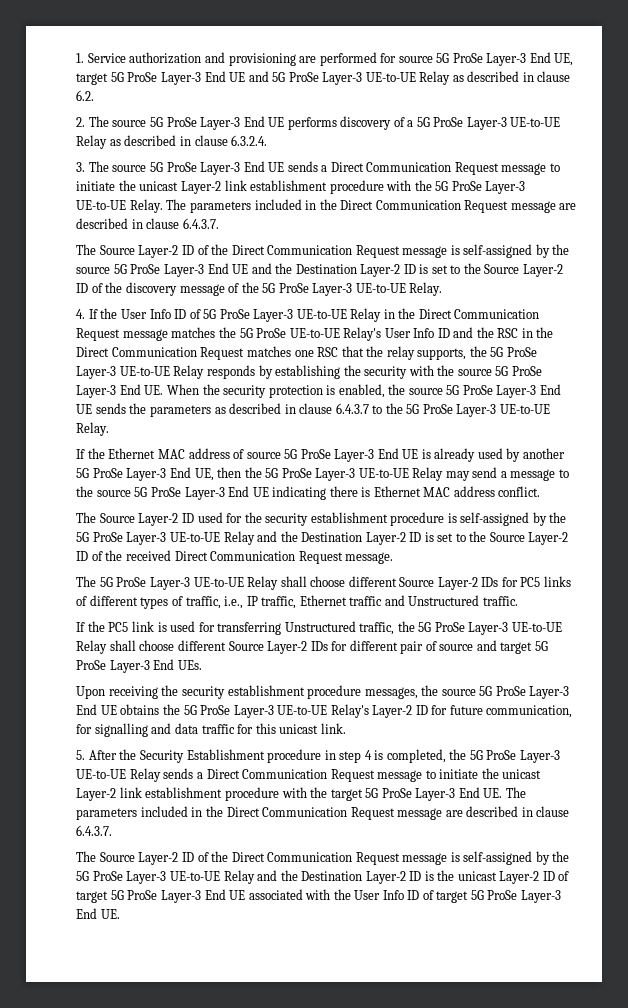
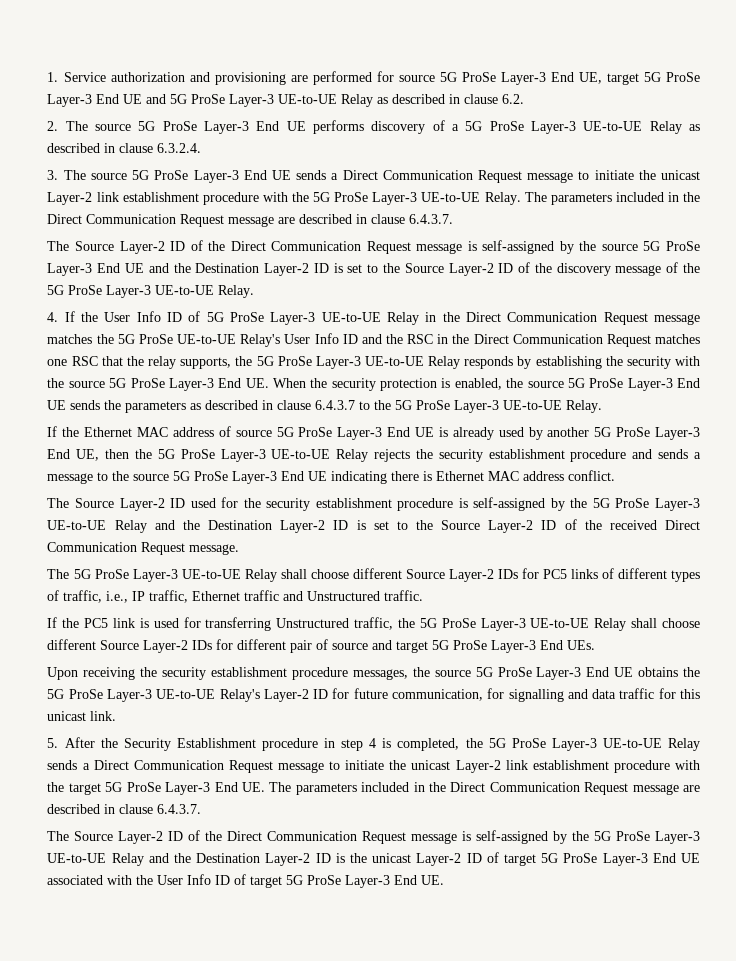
- If the Ethernet MAC address of source 5G ProSe Layer-3 End UE is already used by another 5G ProSe Layer-3 End UE, then the 5G ProSe Layer-3 UE-to-UE Relay may send a message to the source 5G ProSe Layer-3 End UE indicating there is Ethernet MAC address conflict.
+ If the Ethernet MAC address of source 5G ProSe Layer-3 End UE is already used by another 5G ProSe Layer-3 End UE, then the 5G ProSe Layer-3 UE-to-UE Relay rejects the security establishment procedure and sends a message to the source 5G ProSe Layer-3 End UE indicating there is Ethernet MAC address conflict.

